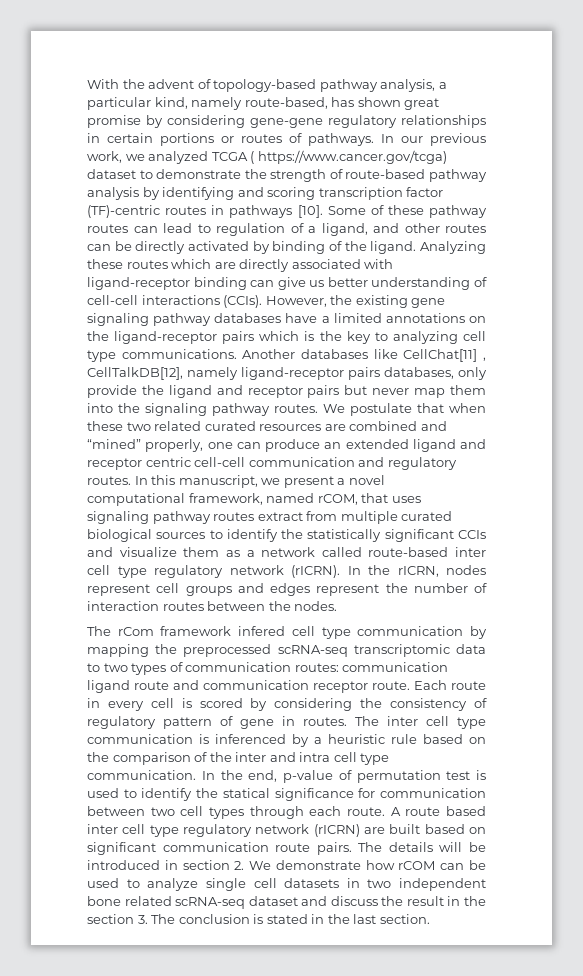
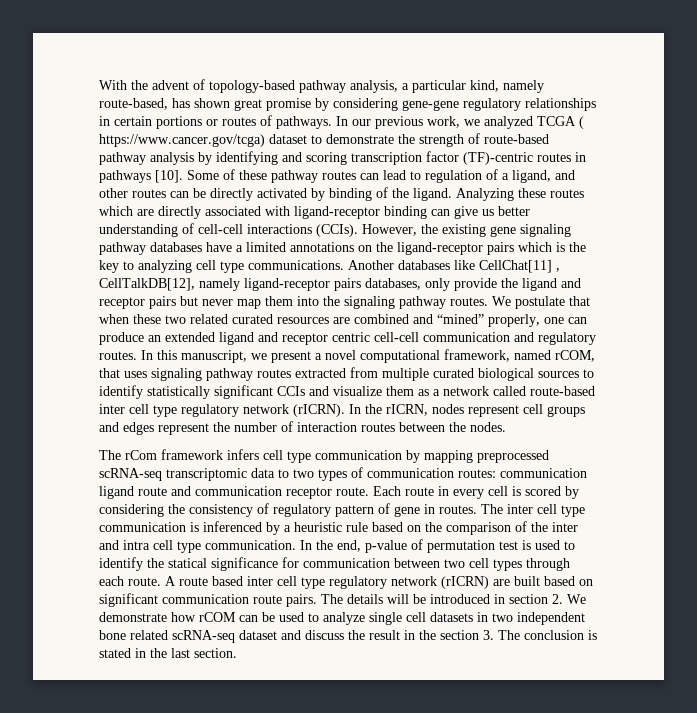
- In this manuscript, we present a novel computational framework, named rCOM, that uses signaling pathway routes extract from multiple curated biological sources to identify the statistically significant CCIs and visualize them as a network called route-based inter cell type regulatory network (rICRN).
+ In this manuscript, we present a novel computational framework, named rCOM, that uses signaling pathway routes extracted from multiple curated biological sources to identify statistically significant CCIs and visualize them as a network called route-based inter cell type regulatory network (rICRN).
- The rCom framework infered cell type communication by mapping the preprocessed scRNA-seq transcriptomic data to two types of communication routes: communication ligand route and communication receptor route.
+ The rCom framework infers cell type communication by mapping preprocessed scRNA-seq transcriptomic data to two types of communication routes: communication ligand route and communication receptor route.

